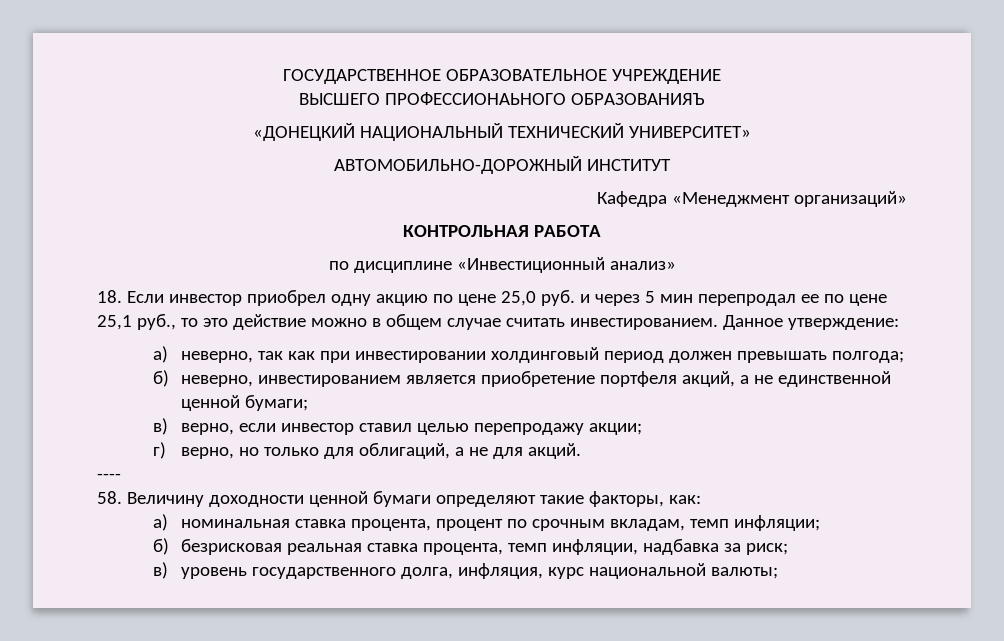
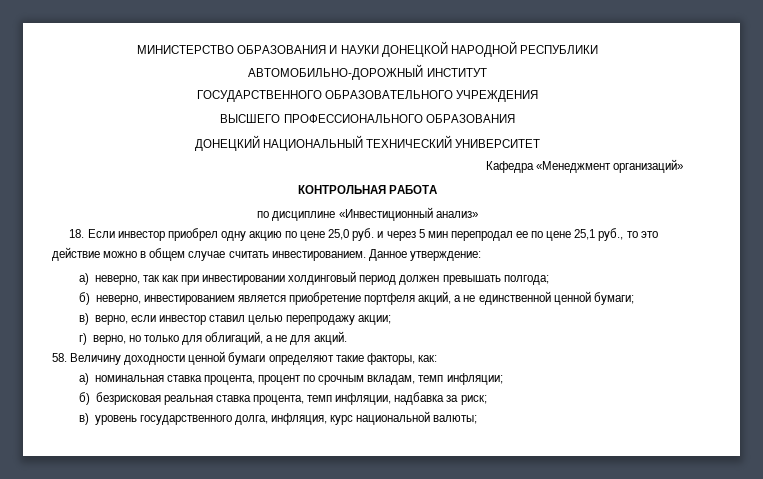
- ГОСУДАРСТВЕННОЕ ОБРАЗОВАТЕЛЬНОЕ УЧРЕЖДЕНИЕ
- ВЫСШЕГО ПРОФЕССИОНАЬНОГО ОБРАЗОВАНИЯЪ
- «ДОНЕЦКИЙ НАЦИОНАЛЬНЫЙ ТЕХНИЧЕСКИЙ УНИВЕРСИТЕТ»
+ МИНИСТЕРСТВО ОБРАЗОВАНИЯ И НАУКИ ДОНЕЦКОЙ НАРОДНОЙ РЕСПУБЛИКИ
  АВТОМОБИЛЬНО-ДОРОЖНЫЙ ИНСТИТУТ
+ ГОСУДАРСТВЕННОГО ОБРАЗОВАТЕЛЬНОГО УЧРЕЖДЕНИЯ
+ ВЫСШЕГО ПРОФЕССИОНАЛЬНОГО ОБРАЗОВАНИЯ
+ ДОНЕЦКИЙ НАЦИОНАЛЬНЫЙ ТЕХНИЧЕСКИЙ УНИВЕРСИТЕТ
- ----

